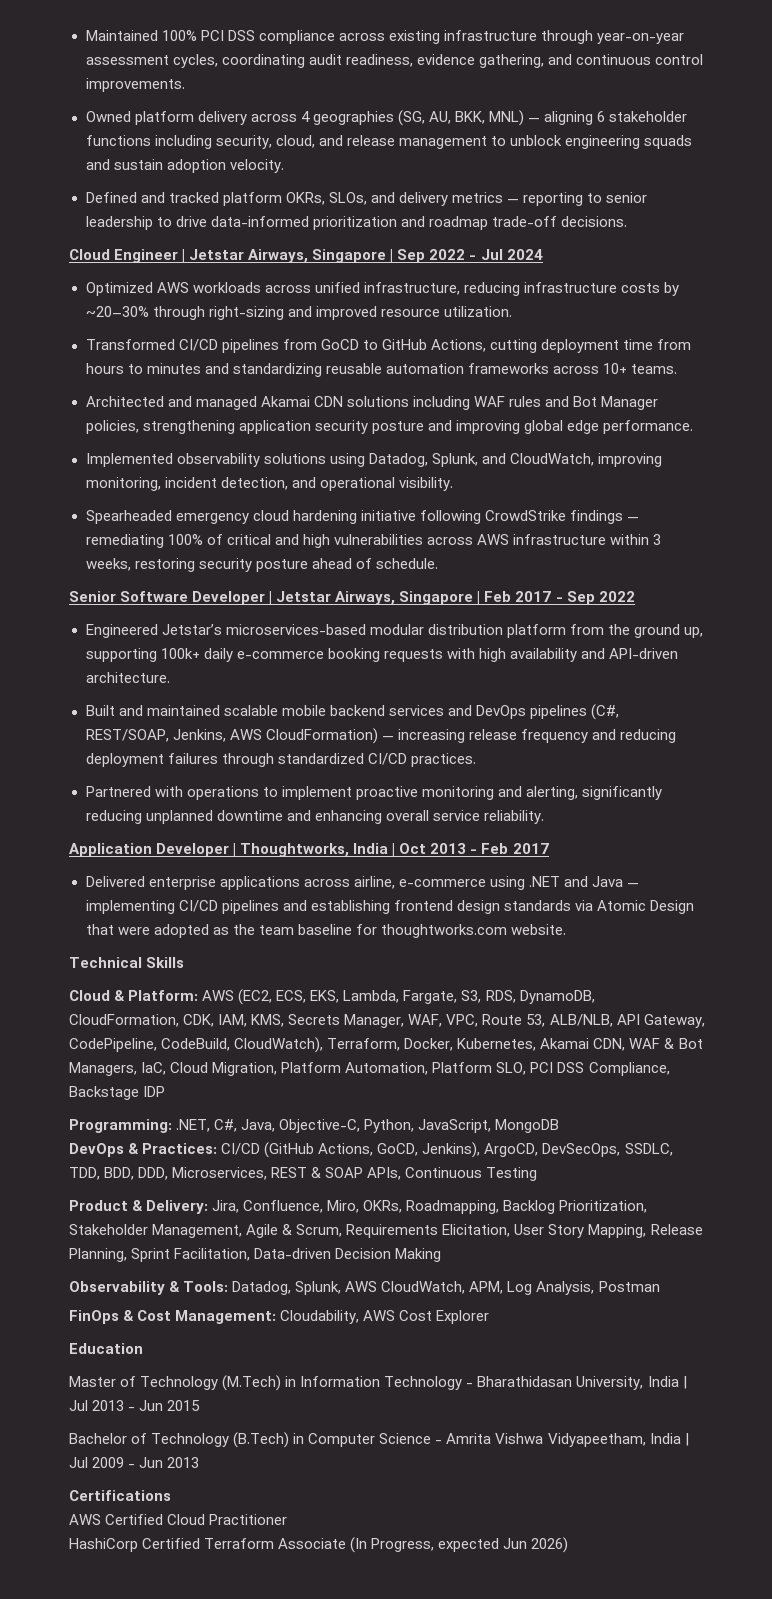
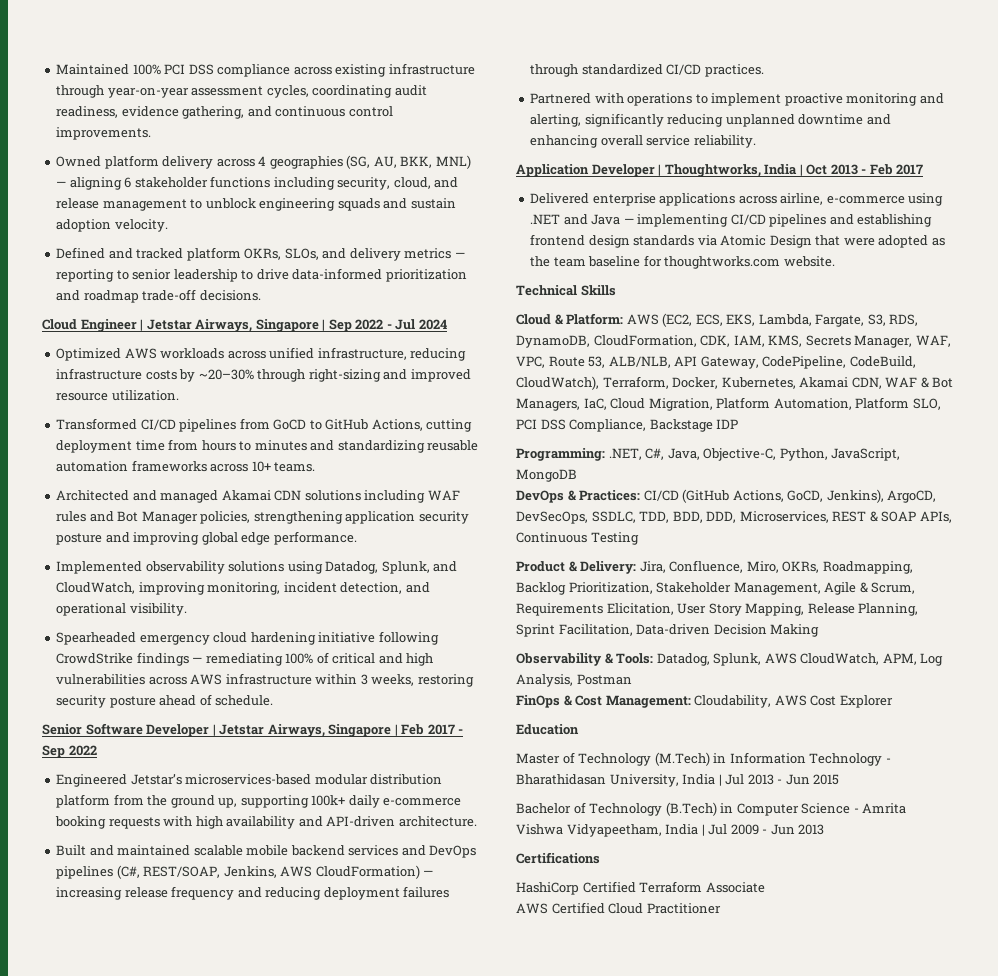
+ HashiCorp Certified Terraform Associate
- HashiCorp Certified Terraform Associate (In Progress, expected Jun 2026)

